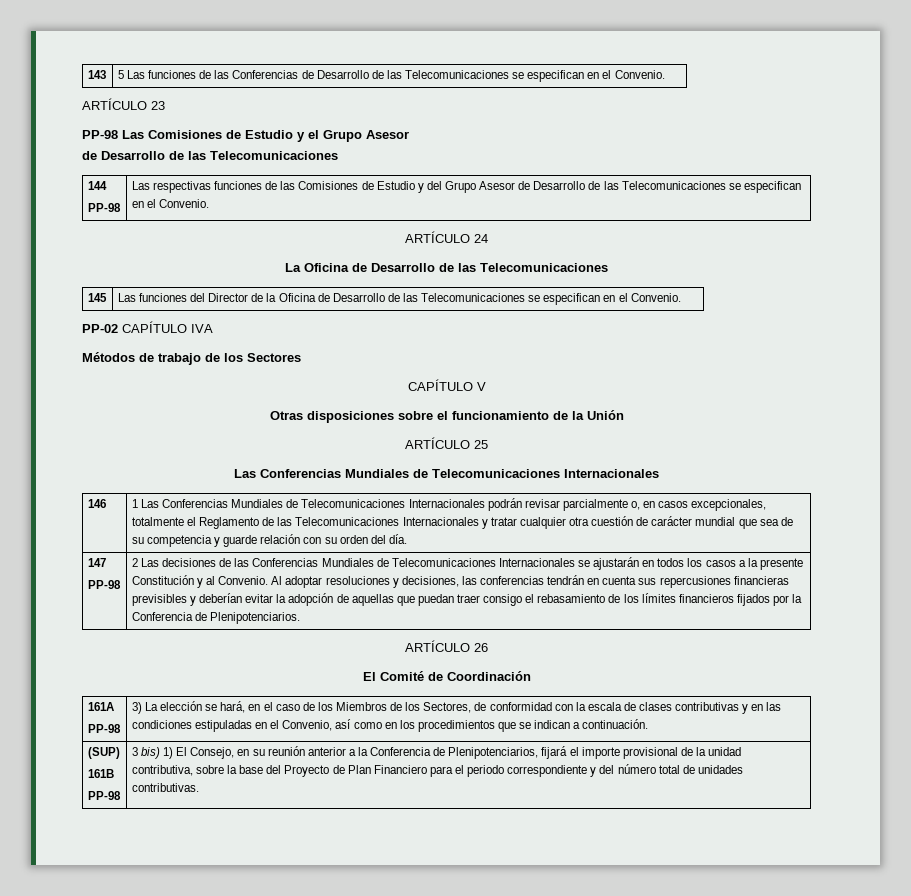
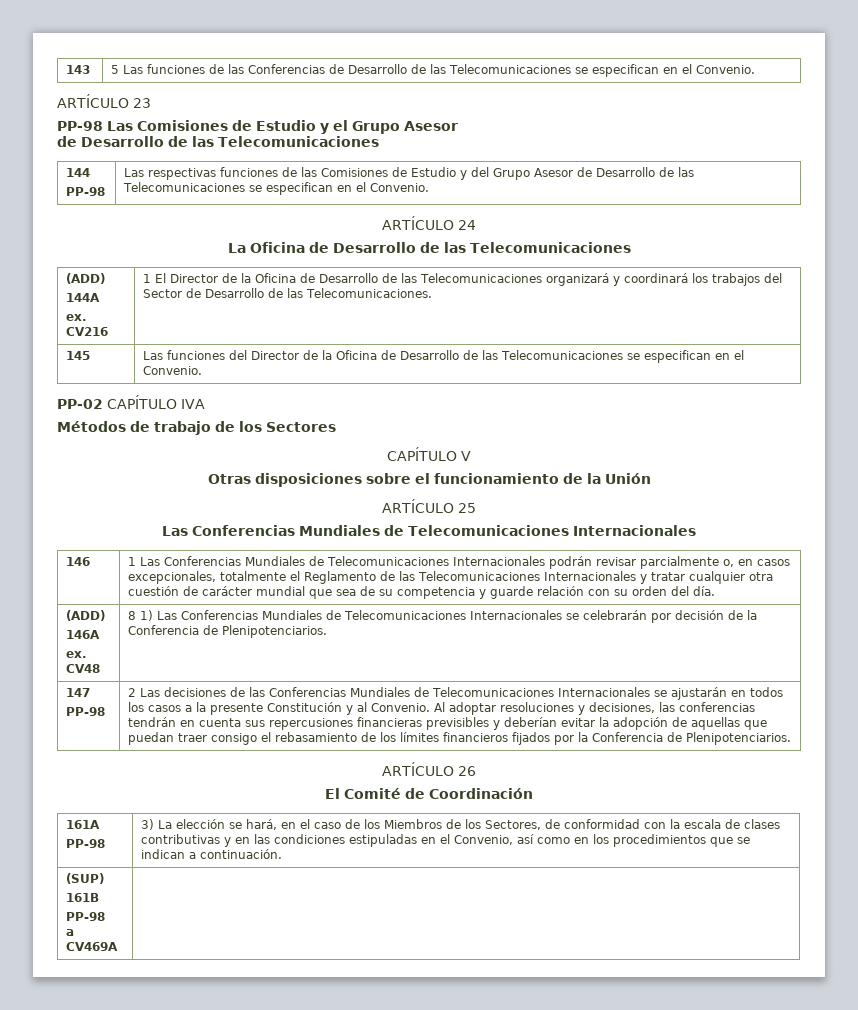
  La Oficina de Desarrollo de las Telecomunicaciones
+ (ADD)
+ 144A
+ ex. CV216 | 1 El Director de la Oficina de Desarrollo de las Telecomunicaciones organizará y coordinará los trabajos del Sector de Desarrollo de las Telecomunicaciones.
  1 Las Conferencias Mundiales de Telecomunicaciones Internacionales podrán revisar parcialmente o, en casos excepcionales, totalmente el Reglamento de las Telecomunicaciones Internacionales y tratar cualquier otra cuestión de carácter mundial que sea de su competencia y guarde relación con su orden del día.
+ (ADD)
+ 146A
+ ex. CV48 | 8 1) Las Conferencias Mundiales de Telecomunicaciones Internacionales se celebrarán por decisión de la Conferencia de Plenipotenciarios.
- 3 bis) 1) El Consejo, en su reunión anterior a la Conferencia de Plenipotenciarios, fijará el importe provisional de la unidad contributiva, sobre la base del Proyecto de Plan Financiero para el periodo correspondiente y del número total de unidades contributivas.
+ a CV469A

